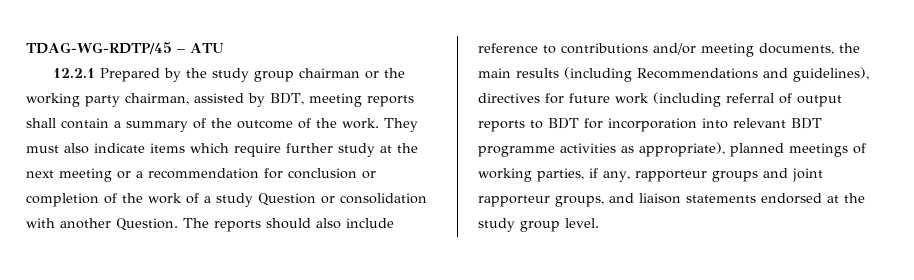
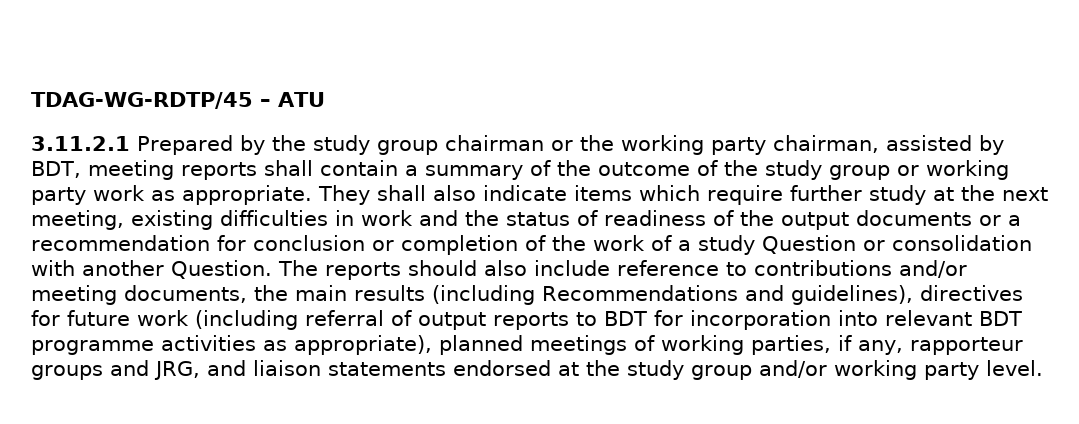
- 12.2.1 Prepared by the study group chairman or the working party chairman, assisted by BDT, meeting reports shall contain a summary of the outcome of the work. They must also indicate items which require further study at the next meeting or a recommendation for conclusion or completion of the work of a study Question or consolidation with another Question.
+ 3.11.2.1 Prepared by the study group chairman or the working party chairman, assisted by BDT, meeting reports shall contain a summary of the outcome of the study group or working party work as appropriate. They shall also indicate items which require further study at the next meeting, existing difficulties in work and the status of readiness of the output documents or a recommendation for conclusion or completion of the work of a study Question or consolidation with another Question.
- The reports should also include reference to contributions and/or meeting documents, the main results (including Recommendations and guidelines), directives for future work (including referral of output reports to BDT for incorporation into relevant BDT programme activities as appropriate), planned meetings of working parties, if any, rapporteur groups and joint rapporteur groups, and liaison statements endorsed at the study group level.
+ The reports should also include reference to contributions and/or meeting documents, the main results (including Recommendations and guidelines), directives for future work (including referral of output reports to BDT for incorporation into relevant BDT programme activities as appropriate), planned meetings of working parties, if any, rapporteur groups and JRG, and liaison statements endorsed at the study group and/or working party level.

